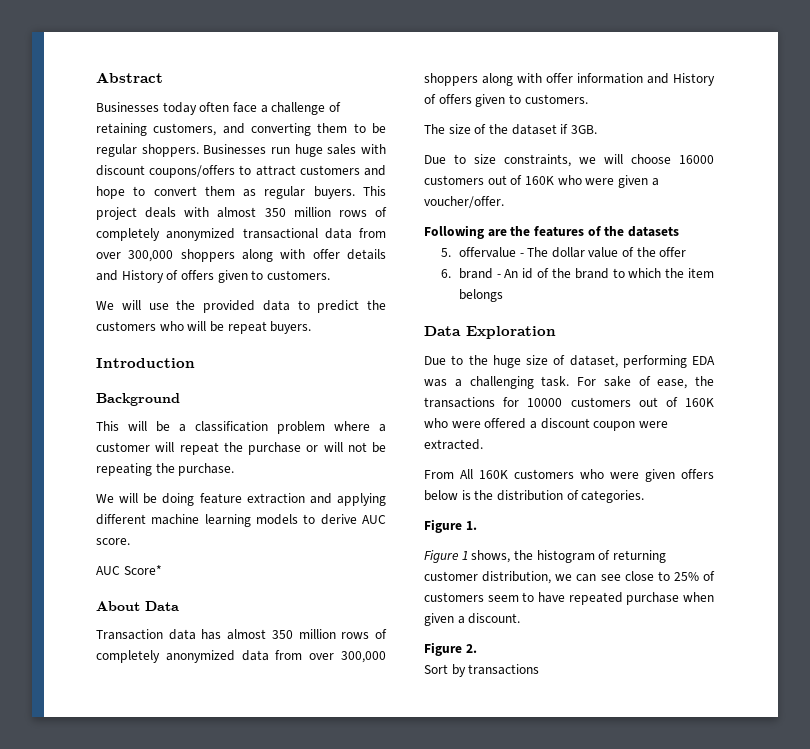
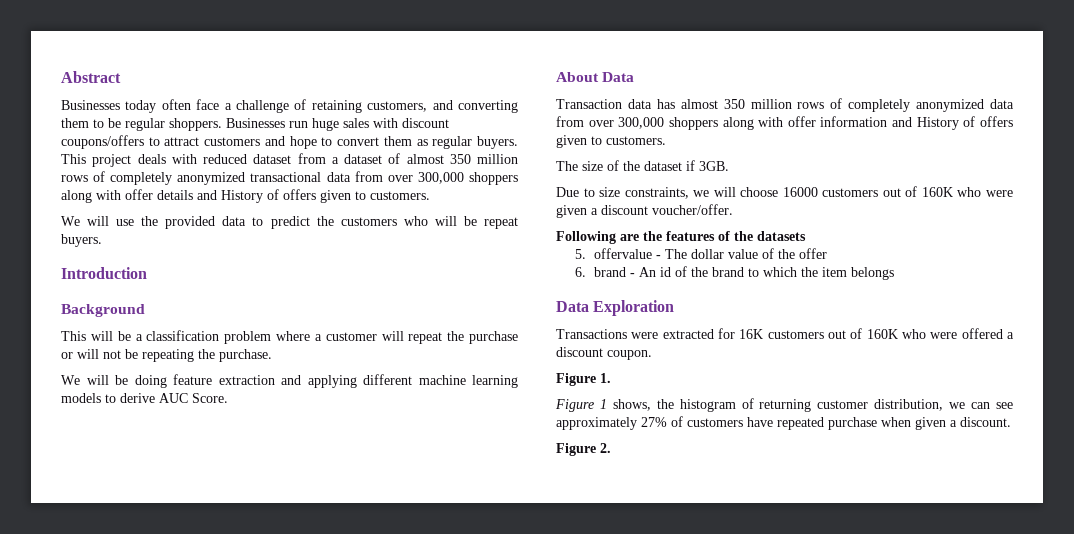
- This project deals with almost 350 million rows of completely anonymized transactional data from over 300,000 shoppers along with offer details and History of offers given to customers.
+ This project deals with reduced dataset from a dataset of almost 350 million rows of completely anonymized transactional data from over 300,000 shoppers along with offer details and History of offers given to customers.
- We will be doing feature extraction and applying different machine learning models to derive AUC score.
- AUC Score*
+ We will be doing feature extraction and applying different machine learning models to derive AUC Score.
- Due to size constraints, we will choose 16000 customers out of 160K who were given a voucher/offer.
+ Due to size constraints, we will choose 16000 customers out of 160K who were given a discount voucher/offer.
- Due to the huge size of dataset, performing EDA was a challenging task. For sake of ease, the transactions for 10000 customers out of 160K who were offered a discount coupon were extracted.
- From All 160K customers who were given offers below is the distribution of categories.
+ Transactions were extracted for 16K customers out of 160K who were offered a discount coupon.
- Figure 1 shows, the histogram of returning customer distribution, we can see close to 25% of customers seem to have repeated purchase when given a discount.
+ Figure 1 shows, the histogram of returning customer distribution, we can see approximately 27% of customers have repeated purchase when given a discount.
- Sort by transactions

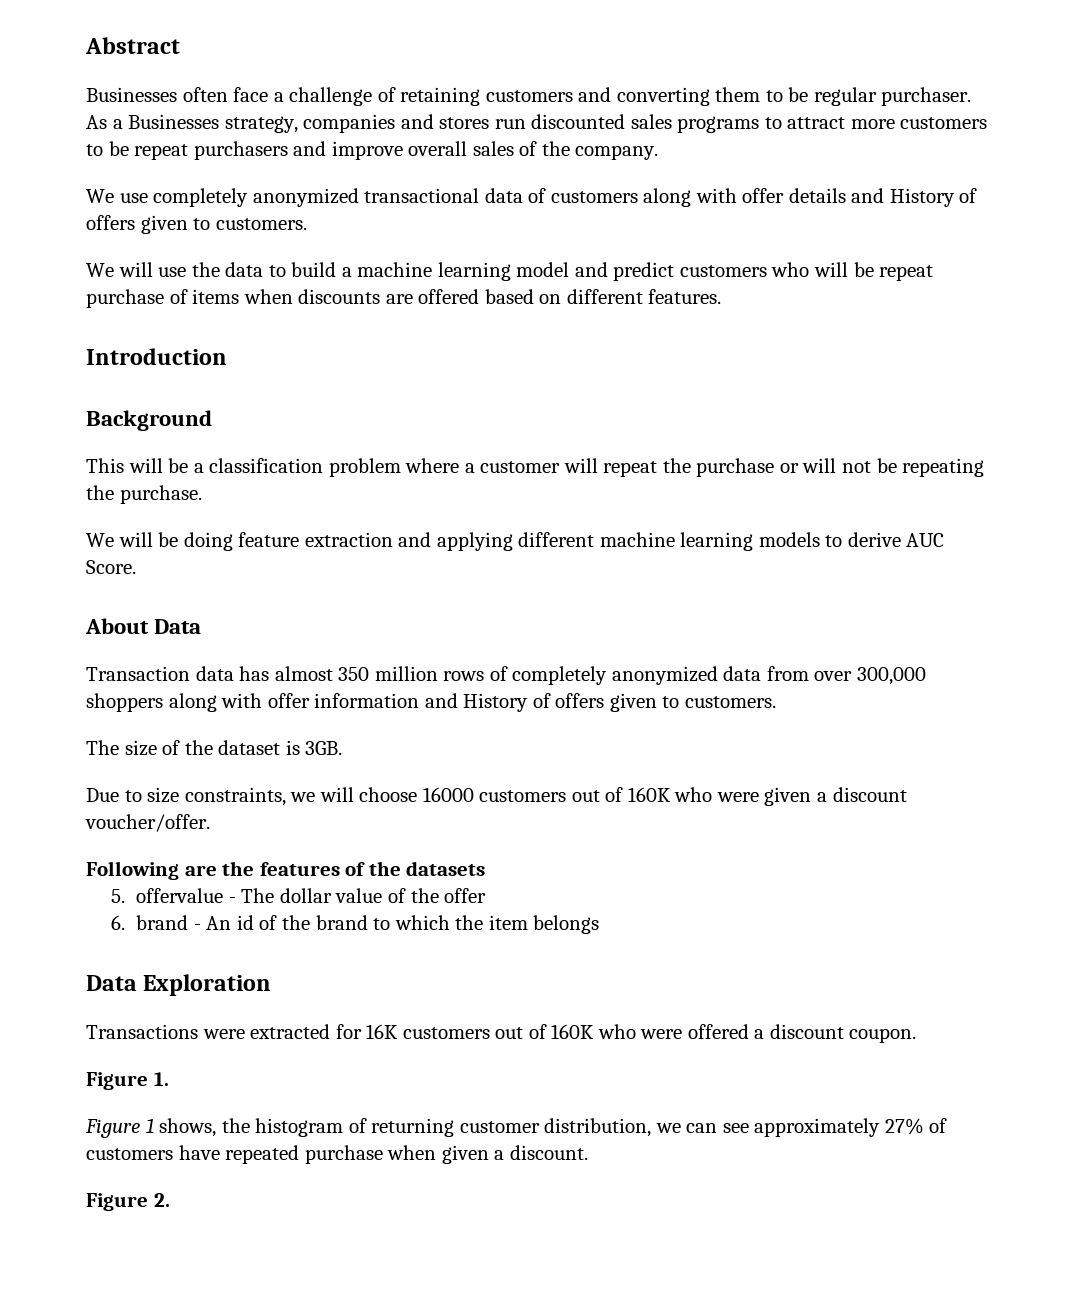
- Businesses today often face a challenge of retaining customers, and converting them to be regular shoppers. Businesses run huge sales with discount coupons/offers to attract customers and hope to convert them as regular buyers. This project deals with reduced dataset from a dataset of almost 350 million rows of completely anonymized transactional data from over 300,000 shoppers along with offer details and History of offers given to customers.
+ Businesses often face a challenge of retaining customers and converting them to be regular purchaser. As a Businesses strategy, companies and stores run discounted sales programs to attract more customers to be repeat purchasers and improve overall sales of the company.
+ We use completely anonymized transactional data of customers along with offer details and History of offers given to customers.
- We will use the provided data to predict the customers who will be repeat buyers.
+ We will use the data to build a machine learning model and predict customers who will be repeat purchase of items when discounts are offered based on different features.
- The size of the dataset if 3GB.
+ The size of the dataset is 3GB.

